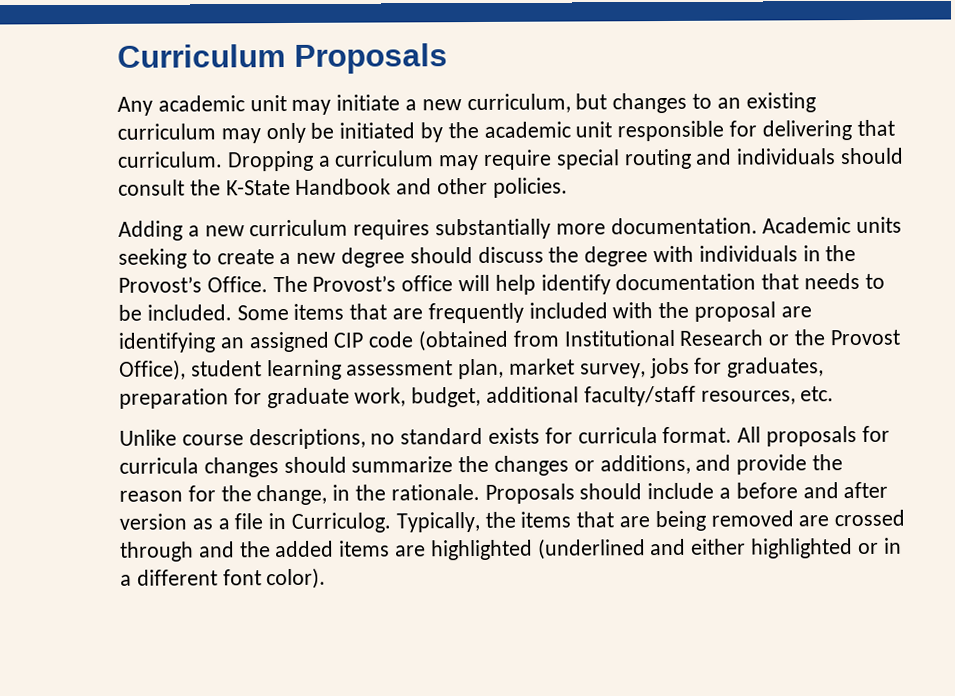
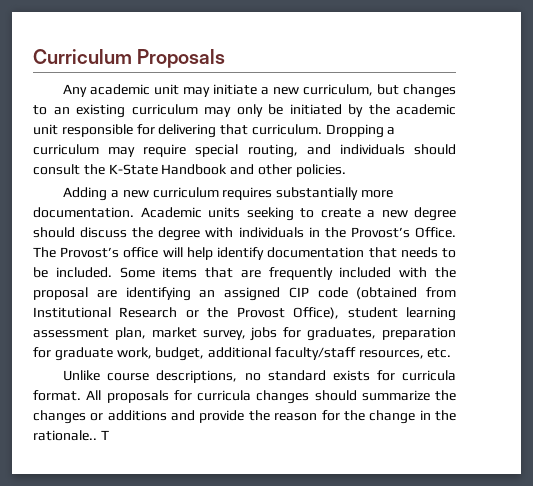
- Dropping a curriculum may require special routing and individuals should consult the K-State Handbook and other policies.
+ Dropping a curriculum may require special routing, and individuals should consult the K-State Handbook and other policies.
- All proposals for curricula changes should summarize the changes or additions, and provide the reason for the change, in the rationale. Proposals should include a before and after version as a file in Curriculog. Typically, the items that are being removed are crossed through and the added items are highlighted (underlined and either highlighted or in a different font color).
+ All proposals for curricula changes should summarize the changes or additions and provide the reason for the change in the rationale.. T

